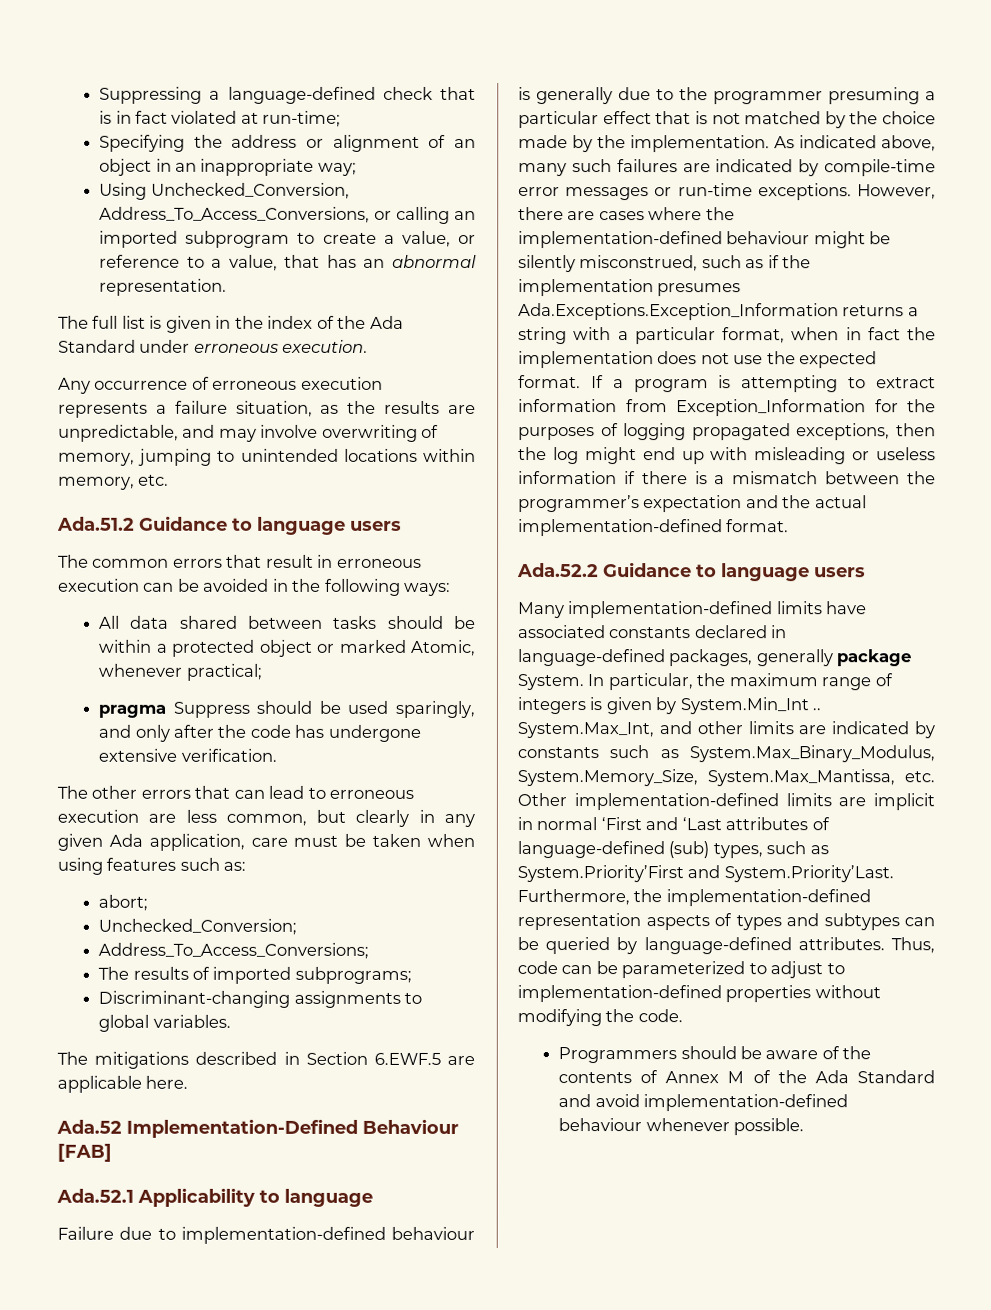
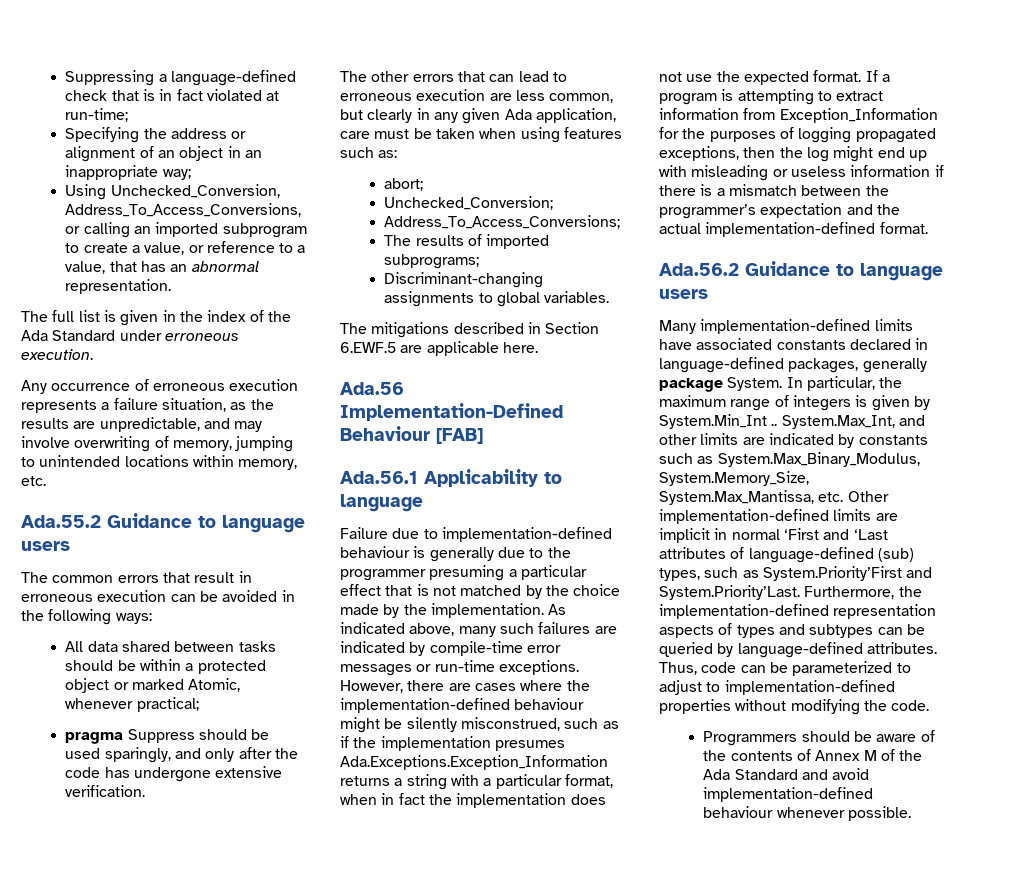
- Ada.51.2 Guidance to language users
+ Ada.55.2 Guidance to language users
- Ada.52 Implementation-Defined Behaviour [FAB]
+ Ada.56 Implementation-Defined Behaviour [FAB]
- Ada.52.1 Applicability to language
+ Ada.56.1 Applicability to language
- Ada.52.2 Guidance to language users
+ Ada.56.2 Guidance to language users

